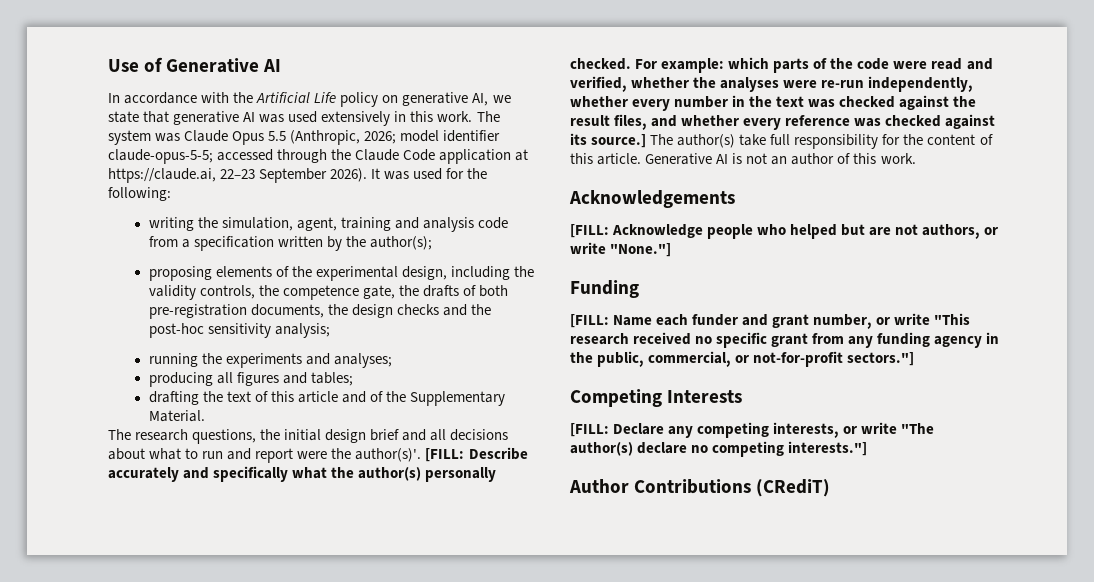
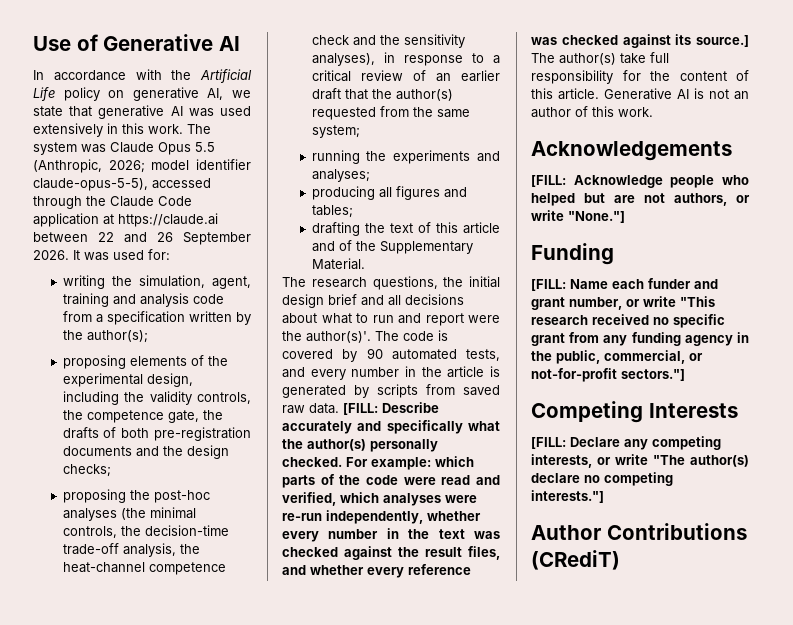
- The system was Claude Opus 5.5 (Anthropic, 2026; model identifier claude-opus-5-5; accessed through the Claude Code application at https://claude.ai, 22–23 September 2026). It was used for the following:
+ The system was Claude Opus 5.5 (Anthropic, 2026; model identifier claude-opus-5-5), accessed through the Claude Code application at https://claude.ai between 22 and 26 September 2026. It was used for:
- proposing elements of the experimental design, including the validity controls, the competence gate, the drafts of both pre-registration documents, the design checks and the post-hoc sensitivity analysis;
+ proposing elements of the experimental design, including the validity controls, the competence gate, the drafts of both pre-registration documents and the design checks;
+ proposing the post-hoc analyses (the minimal controls, the decision-time trade-off analysis, the heat-channel competence check and the sensitivity analyses), in response to a critical review of an earlier draft that the author(s) requested from the same system;
+ The code is covered by 90 automated tests, and every number in the article is generated by scripts from saved raw data.
- For example: which parts of the code were read and verified, whether the analyses were re-run independently, whether every number in the text was checked against the result files, and whether every reference was checked against its source.]
+ For example: which parts of the code were read and verified, which analyses were re-run independently, whether every number in the text was checked against the result files, and whether every reference was checked against its source.]

